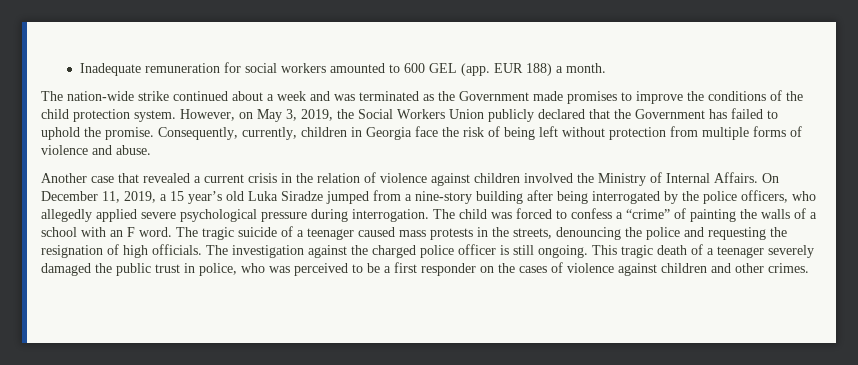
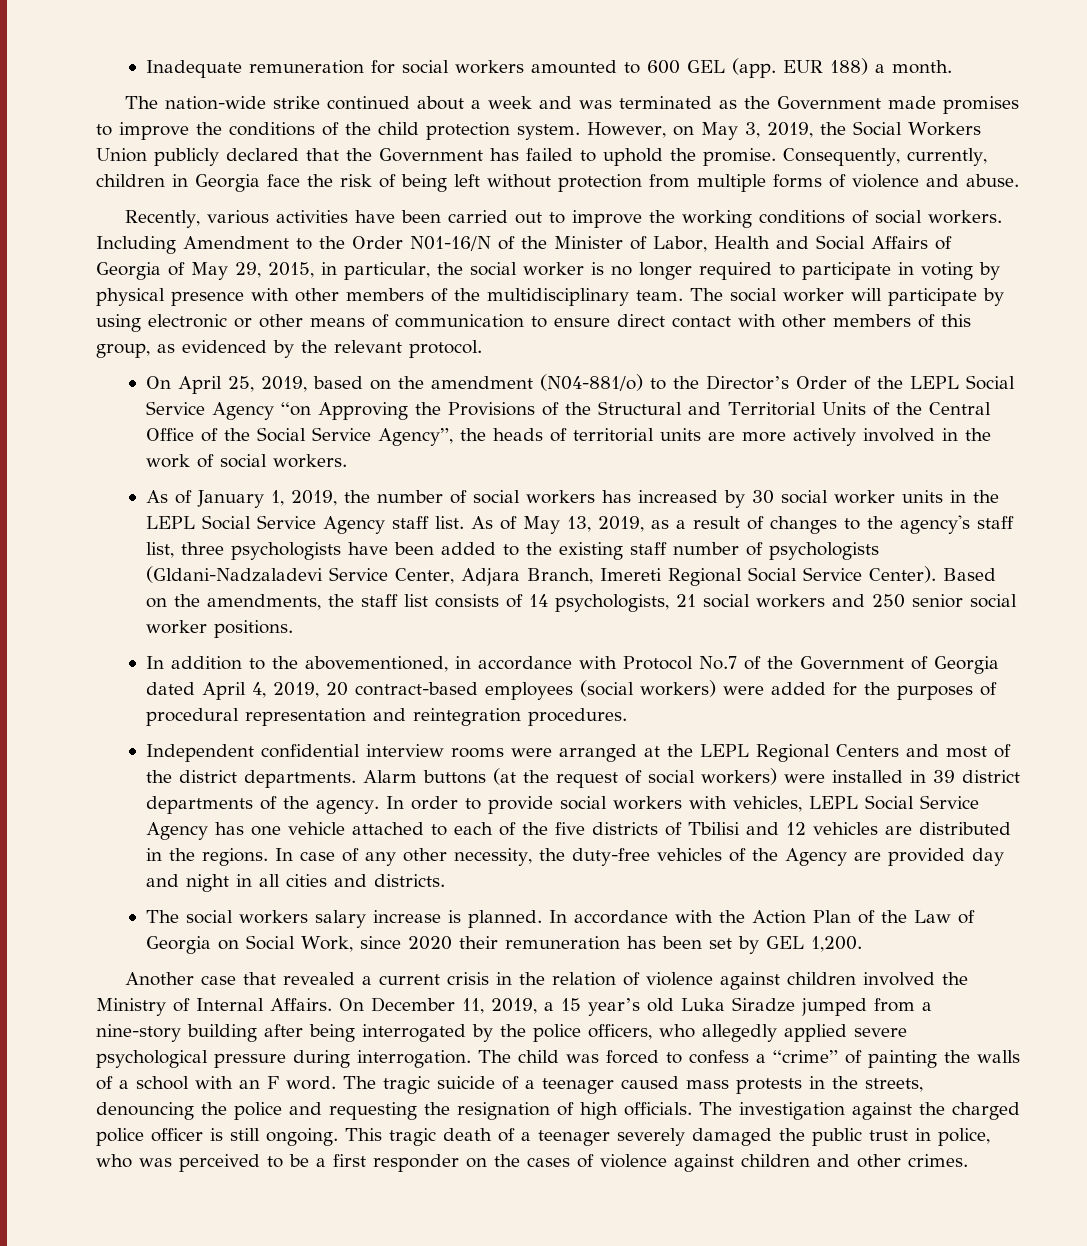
+ Recently, various activities have been carried out to improve the working conditions of social workers. Including Amendment to the Order N01-16/N of the Minister of Labor, Health and Social Affairs of Georgia of May 29, 2015, in particular, the social worker is no longer required to participate in voting by physical presence with other members of the multidisciplinary team. The social worker will participate by using electronic or other means of communication to ensure direct contact with other members of this group, as evidenced by the relevant protocol.
+ On April 25, 2019, based on the amendment (N04-881/o) to the Director’s Order of the LEPL Social Service Agency “on Approving the Provisions of the Structural and Territorial Units of the Central Office of the Social Service Agency”, the heads of territorial units are more actively involved in the work of social workers.
+ As of January 1, 2019, the number of social workers has increased by 30 social worker units in the LEPL Social Service Agency staff list. As of May 13, 2019, as a result of changes to the agency's staff list, three psychologists have been added to the existing staff number of psychologists (Gldani-Nadzaladevi Service Center, Adjara Branch, Imereti Regional Social Service Center). Based on the amendments, the staff list consists of 14 psychologists, 21 social workers and 250 senior social worker positions.
+ In addition to the abovementioned, in accordance with Protocol No.7 of the Government of Georgia dated April 4, 2019, 20 contract-based employees (social workers) were added for the purposes of procedural representation and reintegration procedures.
+ Independent confidential interview rooms were arranged at the LEPL Regional Centers and most of the district departments. Alarm buttons (at the request of social workers) were installed in 39 district departments of the agency. In order to provide social workers with vehicles, LEPL Social Service Agency has one vehicle attached to each of the five districts of Tbilisi and 12 vehicles are distributed in the regions. In case of any other necessity, the duty-free vehicles of the Agency are provided day and night in all cities and districts.
+ The social workers salary increase is planned. In accordance with the Action Plan of the Law of Georgia on Social Work, since 2020 their remuneration has been set by GEL 1,200.

